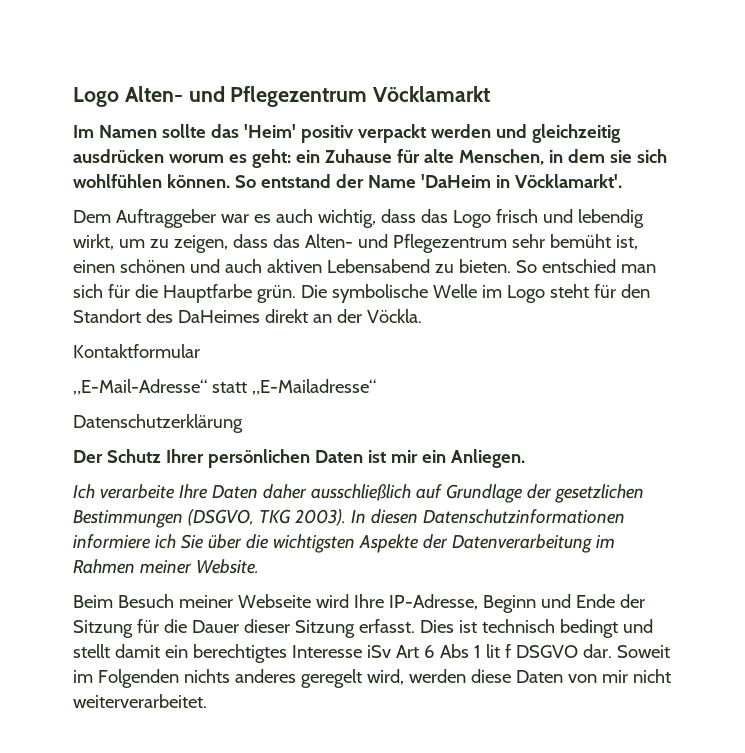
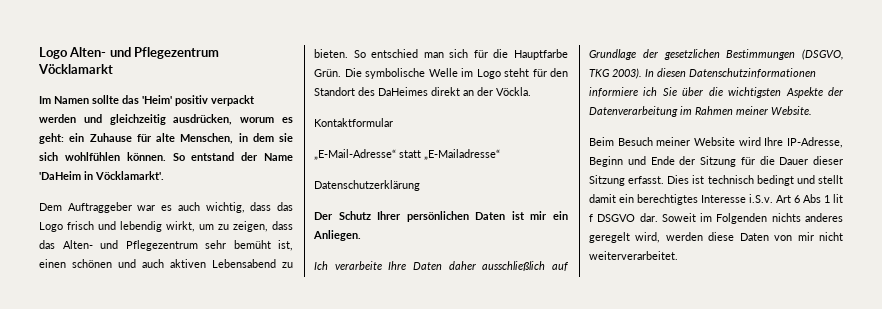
- Im Namen sollte das 'Heim' positiv verpackt werden und gleichzeitig ausdrücken worum es geht: ein Zuhause für alte Menschen, in dem sie sich wohlfühlen können.
+ Im Namen sollte das 'Heim' positiv verpackt werden und gleichzeitig ausdrücken, worum es geht: ein Zuhause für alte Menschen, in dem sie sich wohlfühlen können.
- So entschied man sich für die Hauptfarbe grün.
+ So entschied man sich für die Hauptfarbe Grün.
- Beim Besuch meiner Webseite wird Ihre IP-Adresse, Beginn und Ende der Sitzung für die Dauer dieser Sitzung erfasst.
+ Beim Besuch meiner Website wird Ihre IP-Adresse, Beginn und Ende der Sitzung für die Dauer dieser Sitzung erfasst.
- Dies ist technisch bedingt und stellt damit ein berechtigtes Interesse iSv Art 6 Abs 1 lit f DSGVO dar.
+ Dies ist technisch bedingt und stellt damit ein berechtigtes Interesse i.S.v. Art 6 Abs 1 lit f DSGVO dar.

